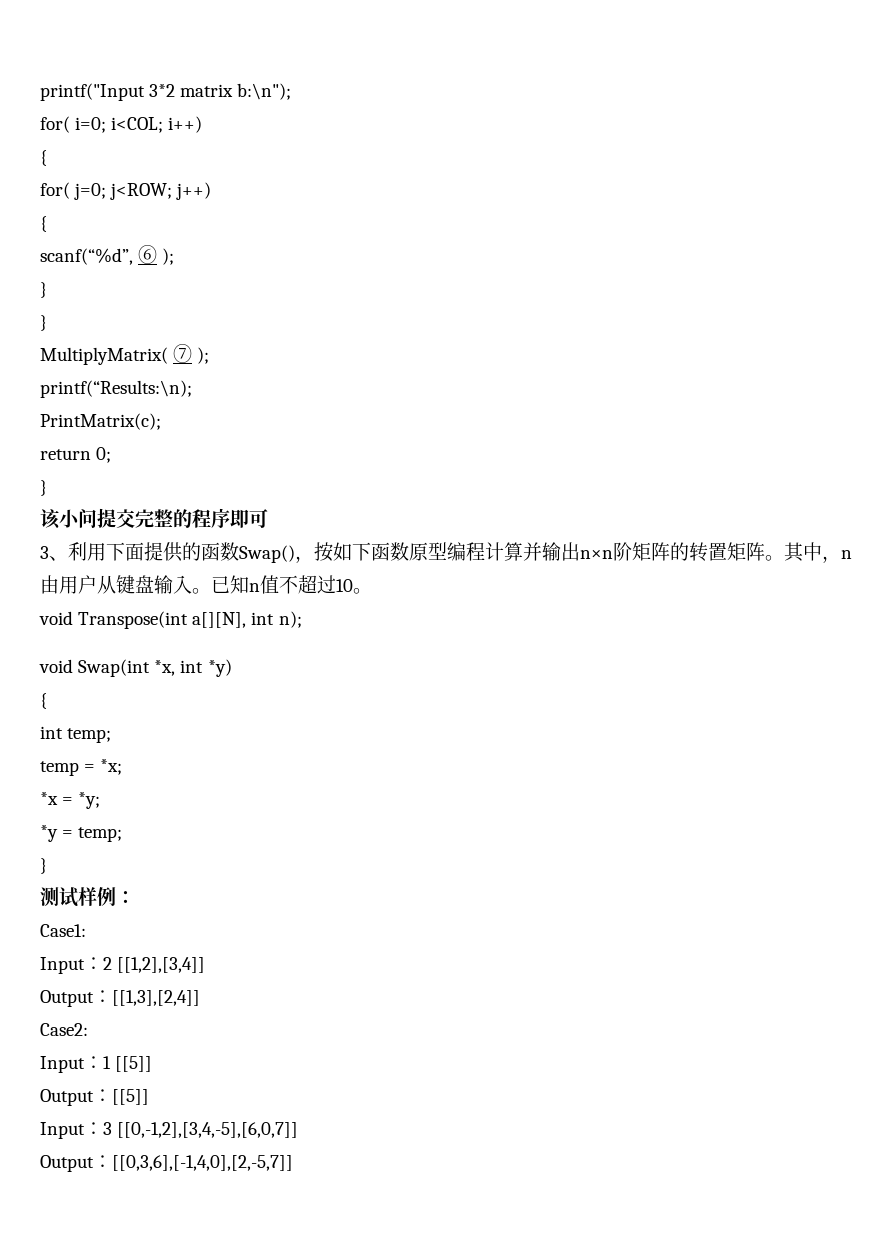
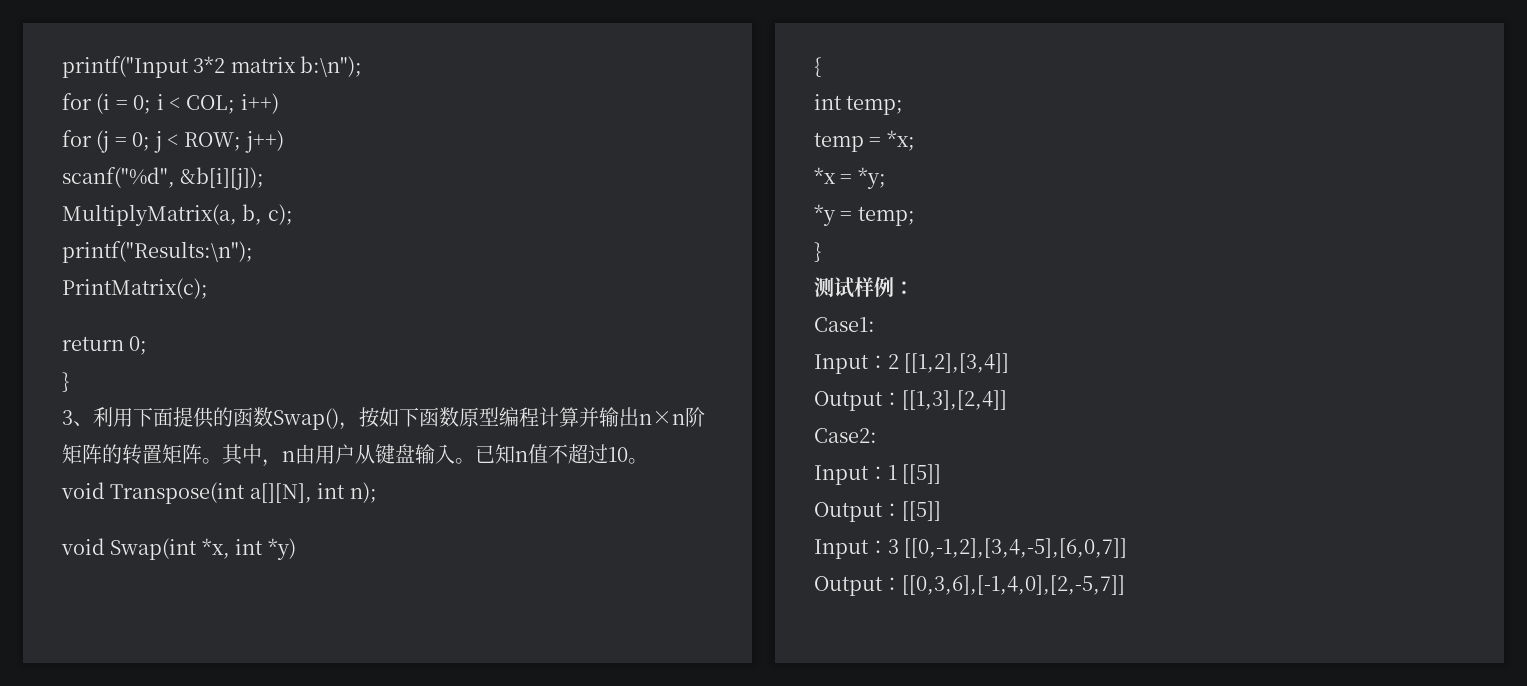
- for( i=0; i<COL; i++)
- {
- for( j=0; j<ROW; j++)
- {
- scanf(“%d”, ⑥ );
- }
- }
- MultiplyMatrix( ⑦ );
- printf(“Results:\n);
+ for (i = 0; i < COL; i++)
+ for (j = 0; j < ROW; j++)
+ scanf("%d", &b[i][j]);
+ MultiplyMatrix(a, b, c);
+ printf("Results:\n");
  PrintMatrix(c);
  return 0;
  }
- 该小问提交完整的程序即可

